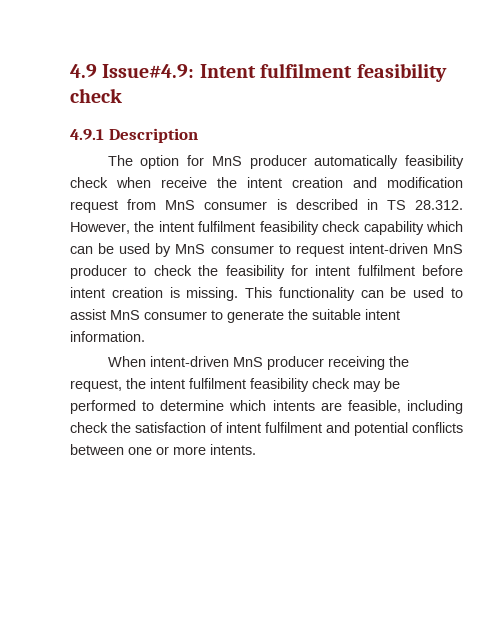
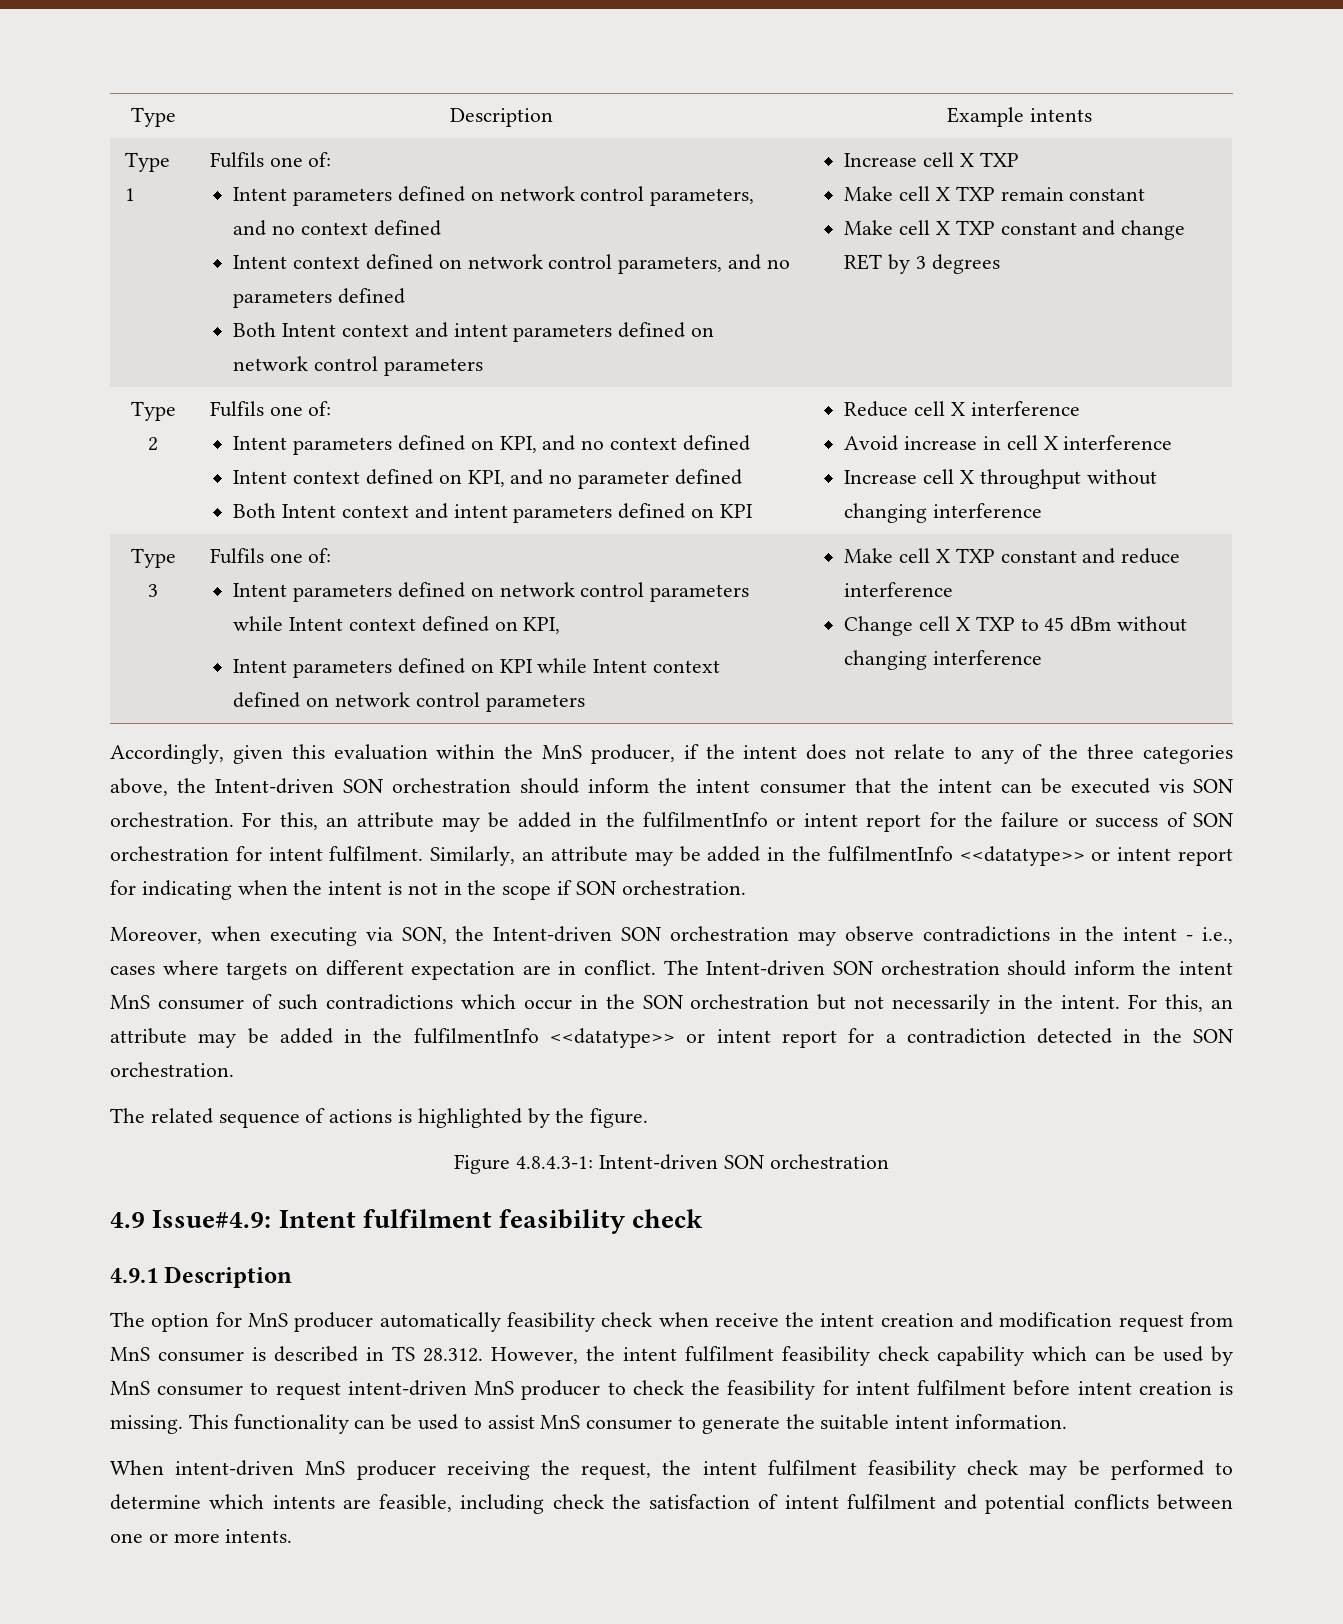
+ Type | Description | Example intents
+ Type 1 | Fulfils one of:
+ Intent parameters defined on network control parameters, and no context defined
+ Intent context defined on network control parameters, and no parameters defined
+ Both Intent context and intent parameters defined on network control parameters | Increase cell X TXP
+ Make cell X TXP remain constant
+ Make cell X TXP constant and change RET by 3 degrees
+ Type 2 | Fulfils one of:
+ Intent parameters defined on KPI, and no context defined
+ Intent context defined on KPI, and no parameter defined
+ Both Intent context and intent parameters defined on KPI | Reduce cell X interference
+ Avoid increase in cell X interference
+ Increase cell X throughput without changing interference
+ Type 3 | Fulfils one of:
+ Intent parameters defined on network control parameters while Intent context defined on KPI,
+ Intent parameters defined on KPI while Intent context defined on network control parameters | Make cell X TXP constant and reduce interference
+ Change cell X TXP to 45 dBm without changing interference
+ Accordingly, given this evaluation within the MnS producer, if the intent does not relate to any of the three categories above, the Intent-driven SON orchestration should inform the intent consumer that the intent can be executed vis SON orchestration. For this, an attribute may be added in the fulfilmentInfo or intent report for the failure or success of SON orchestration for intent fulfilment. Similarly, an attribute may be added in the fulfilmentInfo <<datatype>> or intent report for indicating when the intent is not in the scope if SON orchestration.
+ Moreover, when executing via SON, the Intent-driven SON orchestration may observe contradictions in the intent - i.e., cases where targets on different expectation are in conflict. The Intent-driven SON orchestration should inform the intent MnS consumer of such contradictions which occur in the SON orchestration but not necessarily in the intent. For this, an attribute may be added in the fulfilmentInfo <<datatype>> or intent report for a contradiction detected in the SON orchestration.
+ The related sequence of actions is highlighted by the figure.
+ Figure 4.8.4.3-1: Intent-driven SON orchestration

